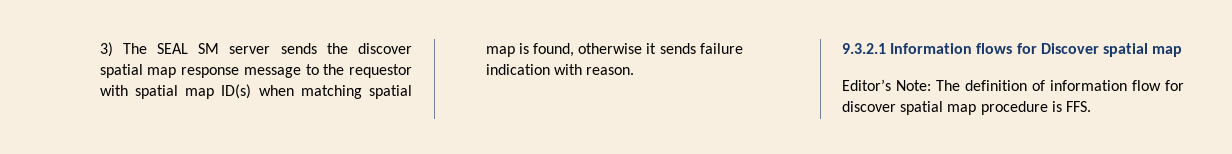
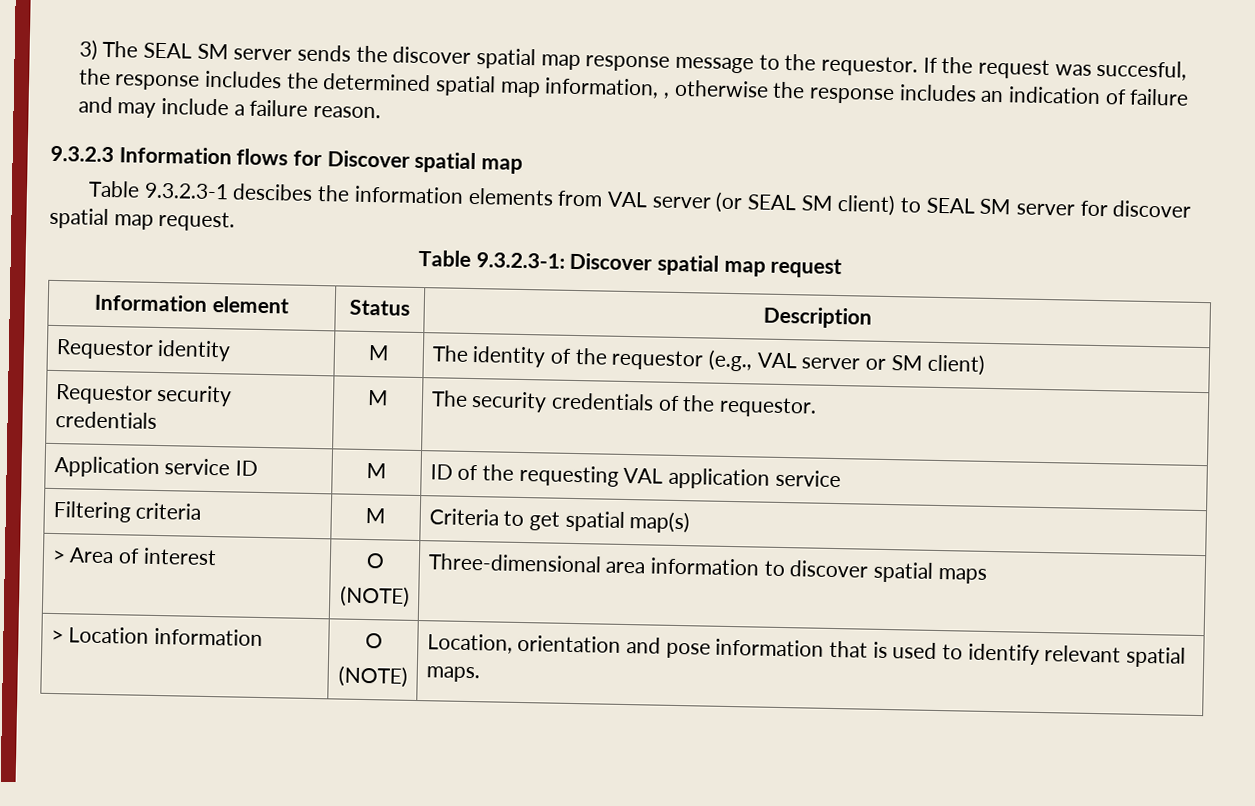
- 3) The SEAL SM server sends the discover spatial map response message to the requestor with spatial map ID(s) when matching spatial map is found, otherwise it sends failure indication with reason.
+ 3) The SEAL SM server sends the discover spatial map response message to the requestor. If the request was succesful, the response includes the determined spatial map information, , otherwise the response includes an indication of failure and may include a failure reason.
- 9.3.2.1 Information flows for Discover spatial map
+ 9.3.2.3 Information flows for Discover spatial map
- Editor’s Note: The definition of information flow for discover spatial map procedure is FFS.
+ Table 9.3.2.3-1 descibes the information elements from VAL server (or SEAL SM client) to SEAL SM server for discover spatial map request.
+ Table 9.3.2.3-1: Discover spatial map request
+ Information element | Status | Description
+ Requestor identity | M | The identity of the requestor (e.g., VAL server or SM client)
+ Requestor security credentials | M | The security credentials of the requestor.
+ Application service ID | M | ID of the requesting VAL application service
+ Filtering criteria | M | Criteria to get spatial map(s)
+ > Area of interest | O
+ (NOTE) | Three-dimensional area information to discover spatial maps
+ > Location information | O
+ (NOTE) | Location, orientation and pose information that is used to identify relevant spatial maps.

